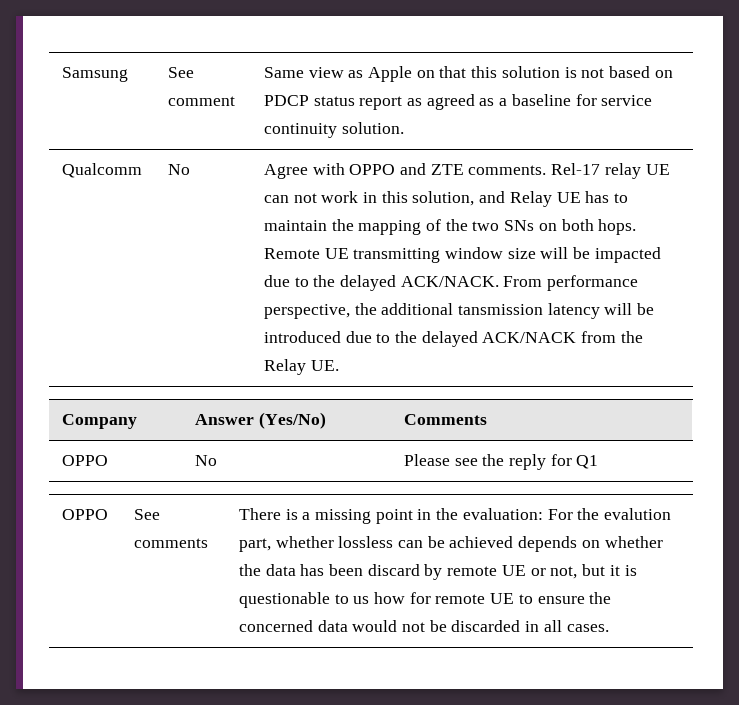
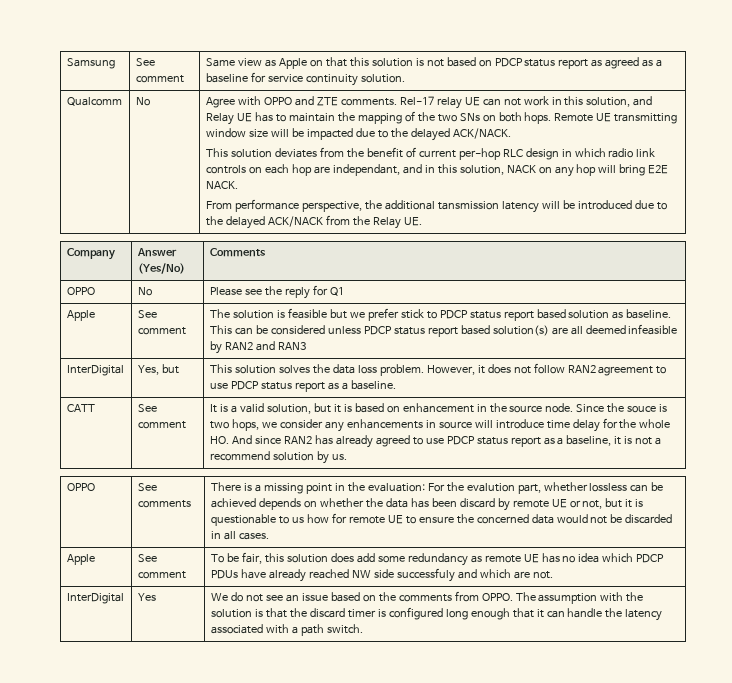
- Remote UE transmitting window size will be impacted due to the delayed ACK/NACK. From performance perspective, the additional tansmission latency will be introduced due to the delayed ACK/NACK from the Relay UE.
+ Remote UE transmitting window size will be impacted due to the delayed ACK/NACK.
+ This solution deviates from the benefit of current per-hop RLC design in which radio link controls on each hop are independant, and in this solution, NACK on any hop will bring E2E NACK.
+ From performance perspective, the additional tansmission latency will be introduced due to the delayed ACK/NACK from the Relay UE.
+ Apple | See comment | The solution is feasible but we prefer stick to PDCP status report based solution as baseline. This can be considered unless PDCP status report based solution(s) are all deemed infeasible by RAN2 and RAN3
+ InterDigital | Yes, but | This solution solves the data loss problem. However, it does not follow RAN2 agreement to use PDCP status report as a baseline.
+ CATT | See comment | It is a valid solution, but it is based on enhancement in the source node. Since the souce is two hops, we consider any enhancements in source will introduce time delay for the whole HO. And since RAN2 has already agreed to use PDCP status report as a baseline, it is not a recommend solution by us.
+ Apple | See comment | To be fair, this solution does add some redundancy as remote UE has no idea which PDCP PDUs have already reached NW side successfuly and which are not.
+ InterDigital | Yes | We do not see an issue based on the comments from OPPO. The assumption with the solution is that the discard timer is configured long enough that it can handle the latency associated with a path switch.

